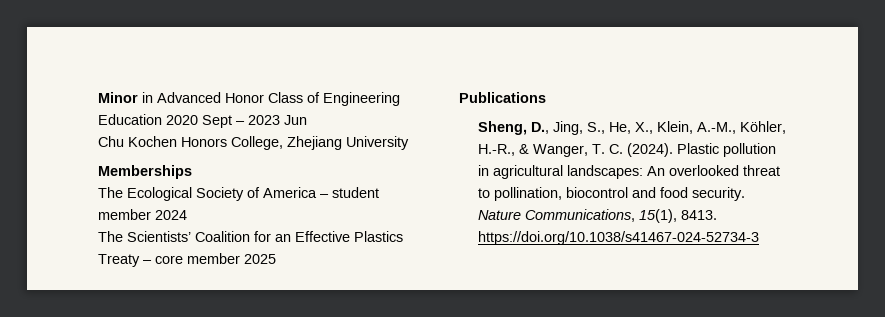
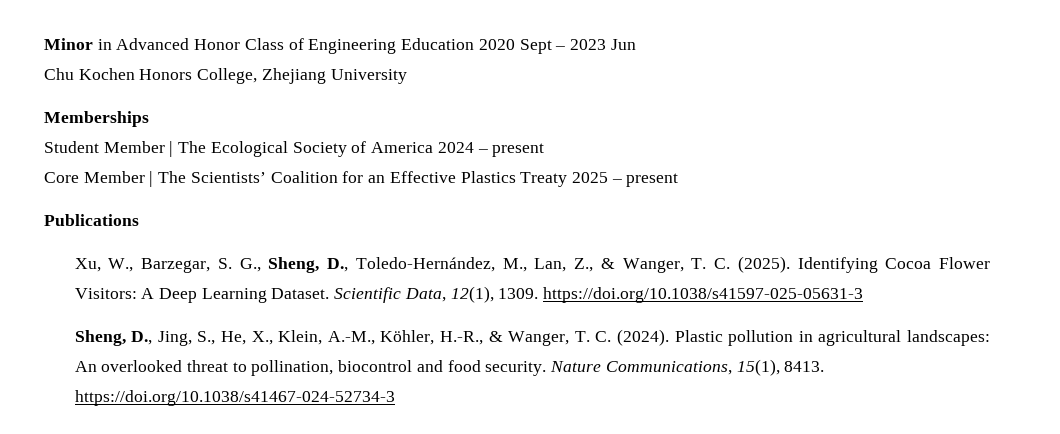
- The Ecological Society of America – student member 2024
- The Scientists’ Coalition for an Effective Plastics Treaty – core member 2025
+ Student Member | The Ecological Society of America 2024 – present
+ Core Member | The Scientists’ Coalition for an Effective Plastics Treaty 2025 – present
  Publications
+ Xu, W., Barzegar, S. G., Sheng, D., Toledo-Hernández, M., Lan, Z., & Wanger, T. C. (2025). Identifying Cocoa Flower Visitors: A Deep Learning Dataset. Scientific Data, 12(1), 1309. https://doi.org/10.1038/s41597-025-05631-3

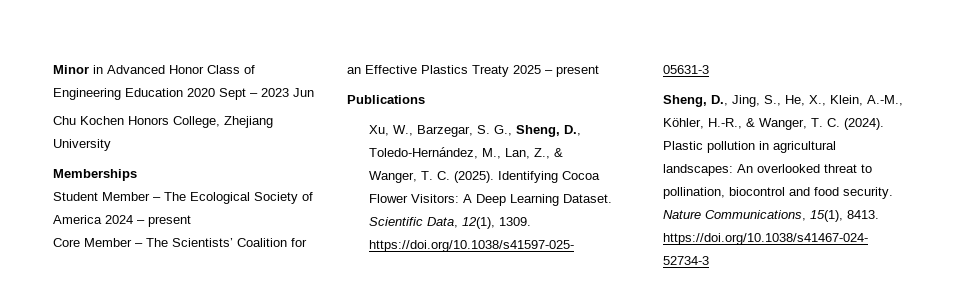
- Student Member | The Ecological Society of America 2024 – present
+ Student Member – The Ecological Society of America 2024 – present
- Core Member | The Scientists’ Coalition for an Effective Plastics Treaty 2025 – present
+ Core Member – The Scientists’ Coalition for an Effective Plastics Treaty 2025 – present

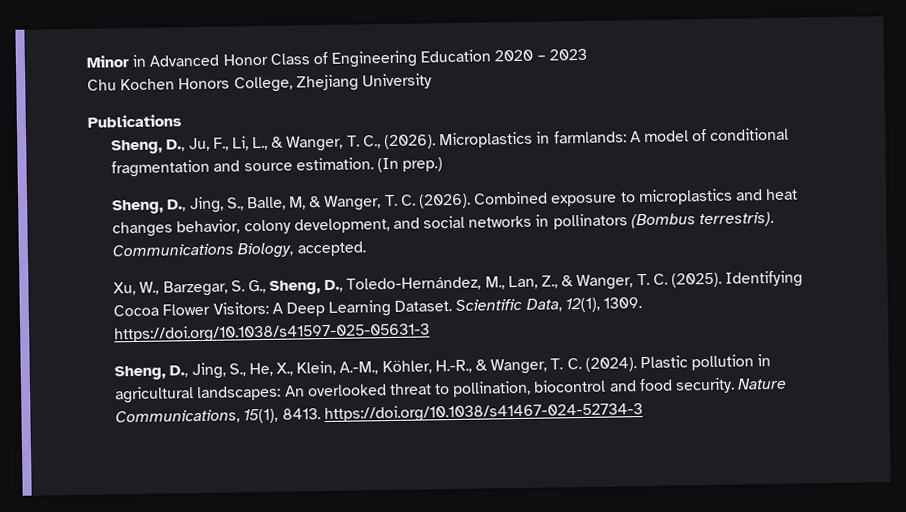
- Minor in Advanced Honor Class of Engineering Education 2020 Sept – 2023 Jun
+ Minor in Advanced Honor Class of Engineering Education 2020 – 2023
- Memberships
- Student Member – The Ecological Society of America 2024 – present
- Core Member – The Scientists’ Coalition for an Effective Plastics Treaty 2025 – present
  Publications
+ Sheng, D., Ju, F., Li, L., & Wanger, T. C., (2026). Microplastics in farmlands: A model of conditional fragmentation and source estimation. (In prep.)
+ Sheng, D., Jing, S., Balle, M, & Wanger, T. C. (2026). Combined exposure to microplastics and heat changes behavior, colony development, and social networks in pollinators (Bombus terrestris). Communications Biology, accepted.

